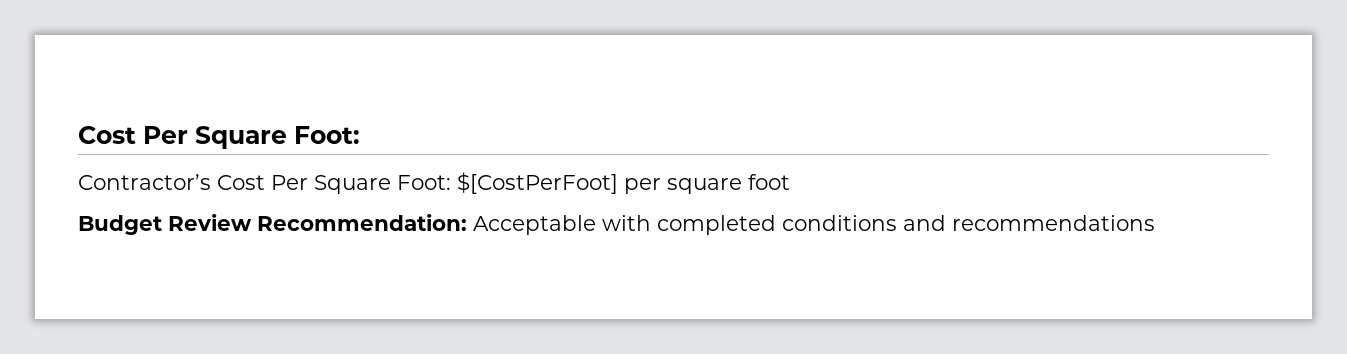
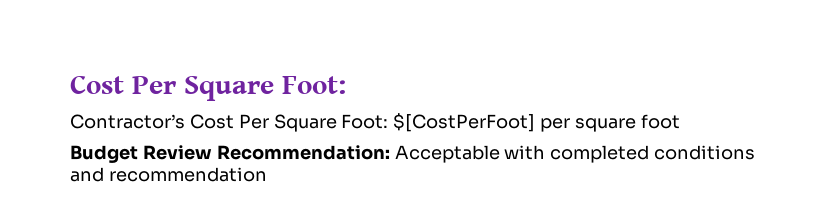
- Budget Review Recommendation: Acceptable with completed conditions and recommendations
+ Budget Review Recommendation: Acceptable with completed conditions and recommendation

